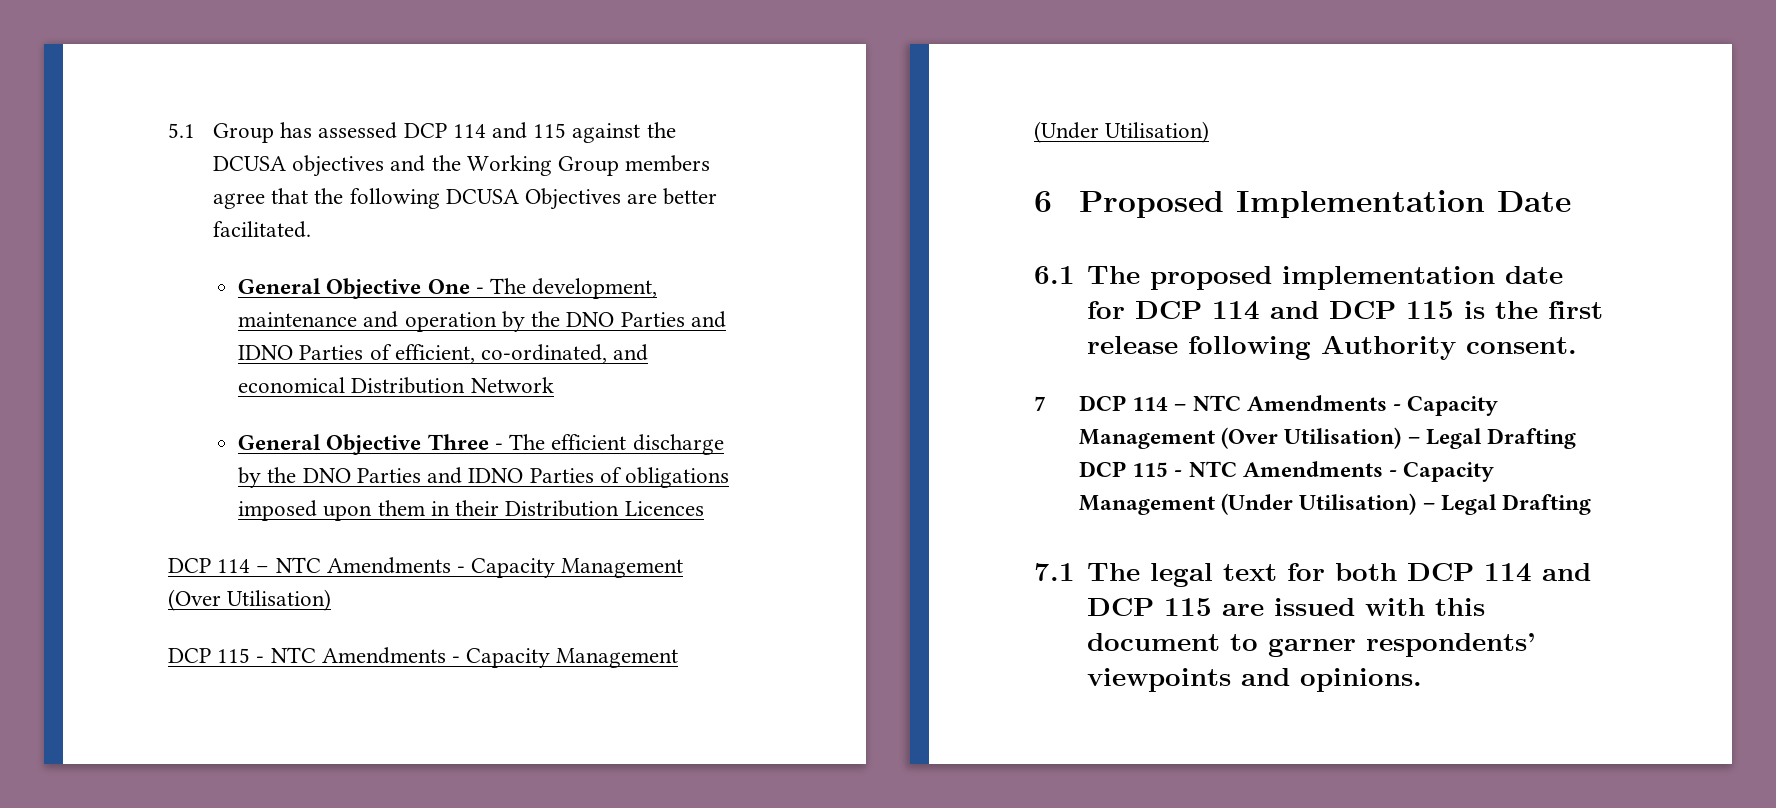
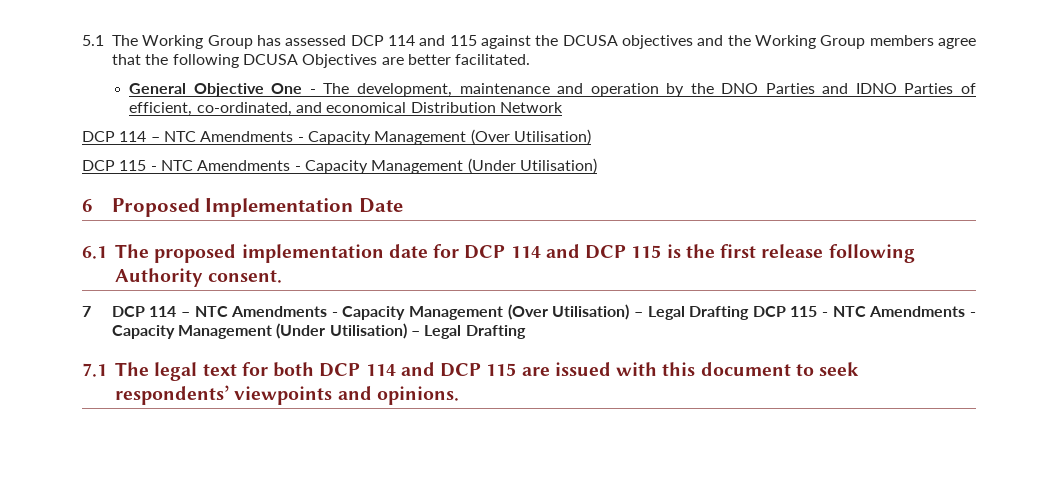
- 5.1 Group has assessed DCP 114 and 115 against the DCUSA objectives and the Working Group members agree that the following DCUSA Objectives are better facilitated.
+ 5.1 The Working Group has assessed DCP 114 and 115 against the DCUSA objectives and the Working Group members agree that the following DCUSA Objectives are better facilitated.
- General Objective Three - The efficient discharge by the DNO Parties and IDNO Parties of obligations imposed upon them in their Distribution Licences
- 7.1 The legal text for both DCP 114 and DCP 115 are issued with this document to garner respondents’ viewpoints and opinions.
+ 7.1 The legal text for both DCP 114 and DCP 115 are issued with this document to seek respondents’ viewpoints and opinions.

